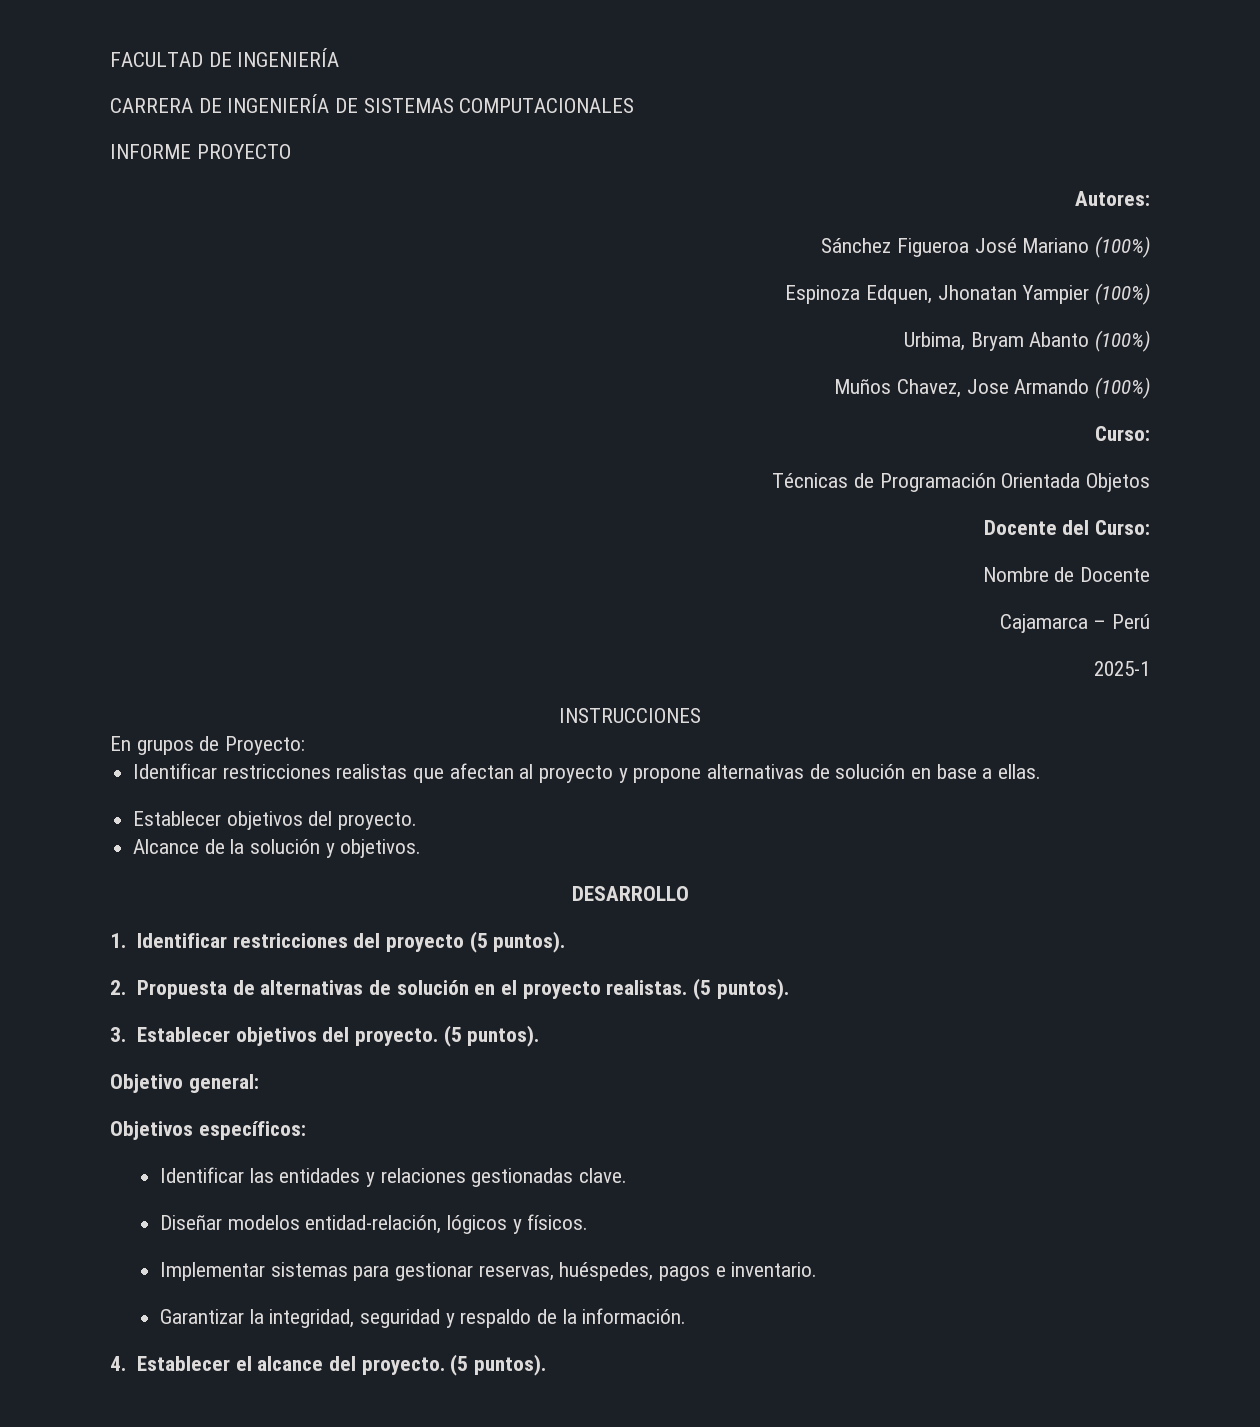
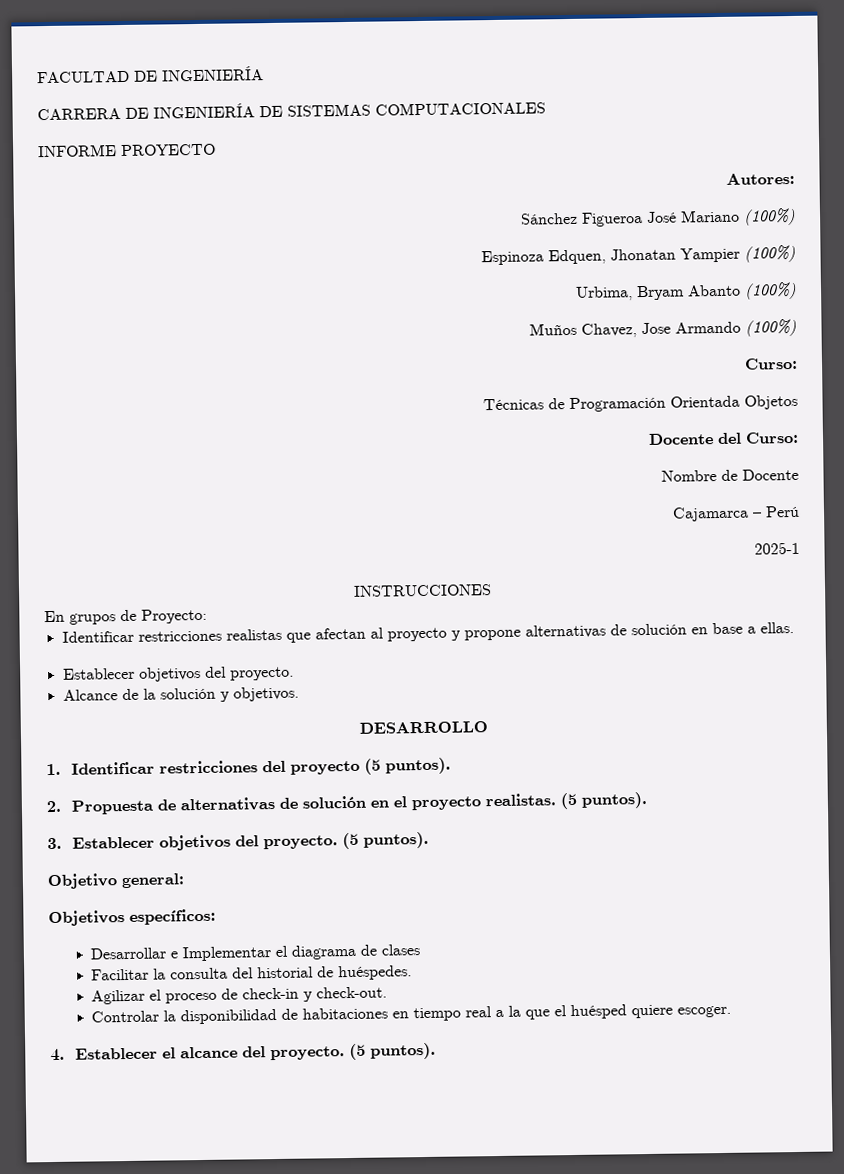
- Identificar las entidades y relaciones gestionadas clave.
- Diseñar modelos entidad-relación, lógicos y físicos.
- Implementar sistemas para gestionar reservas, huéspedes, pagos e inventario.
- Garantizar la integridad, seguridad y respaldo de la información.
+ Desarrollar e Implementar el diagrama de clases
+ Facilitar la consulta del historial de huéspedes.
+ Agilizar el proceso de check-in y check-out.
+ Controlar la disponibilidad de habitaciones en tiempo real a la que el huésped quiere escoger.

